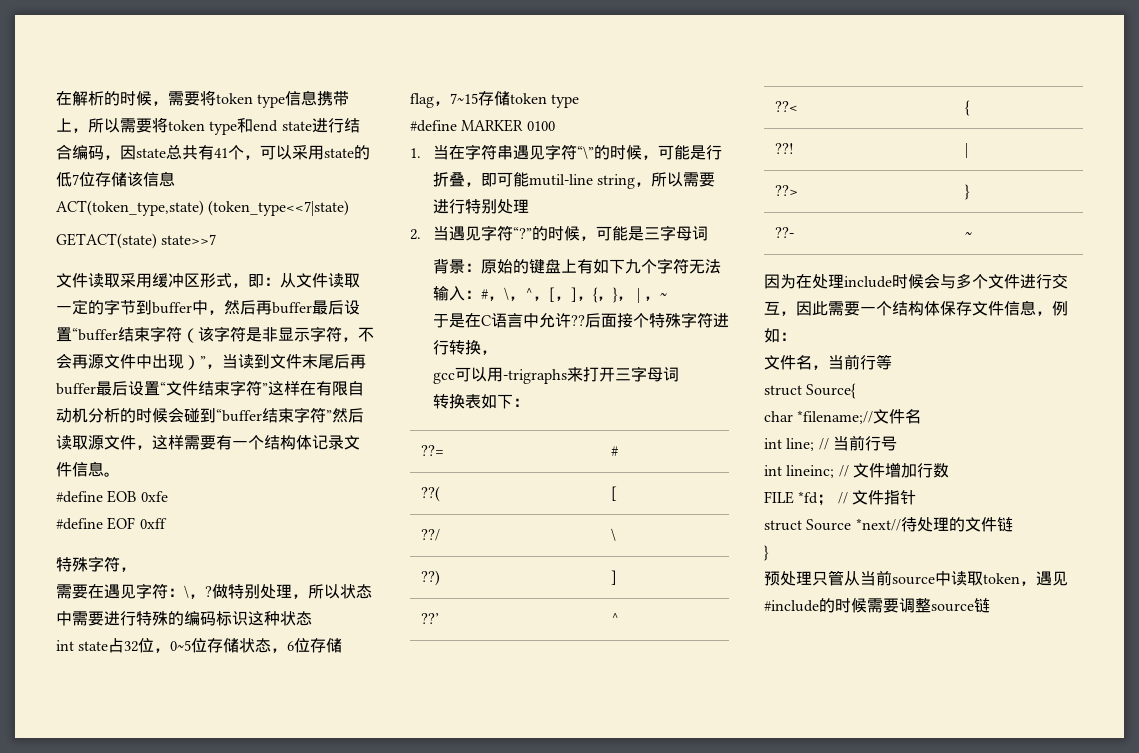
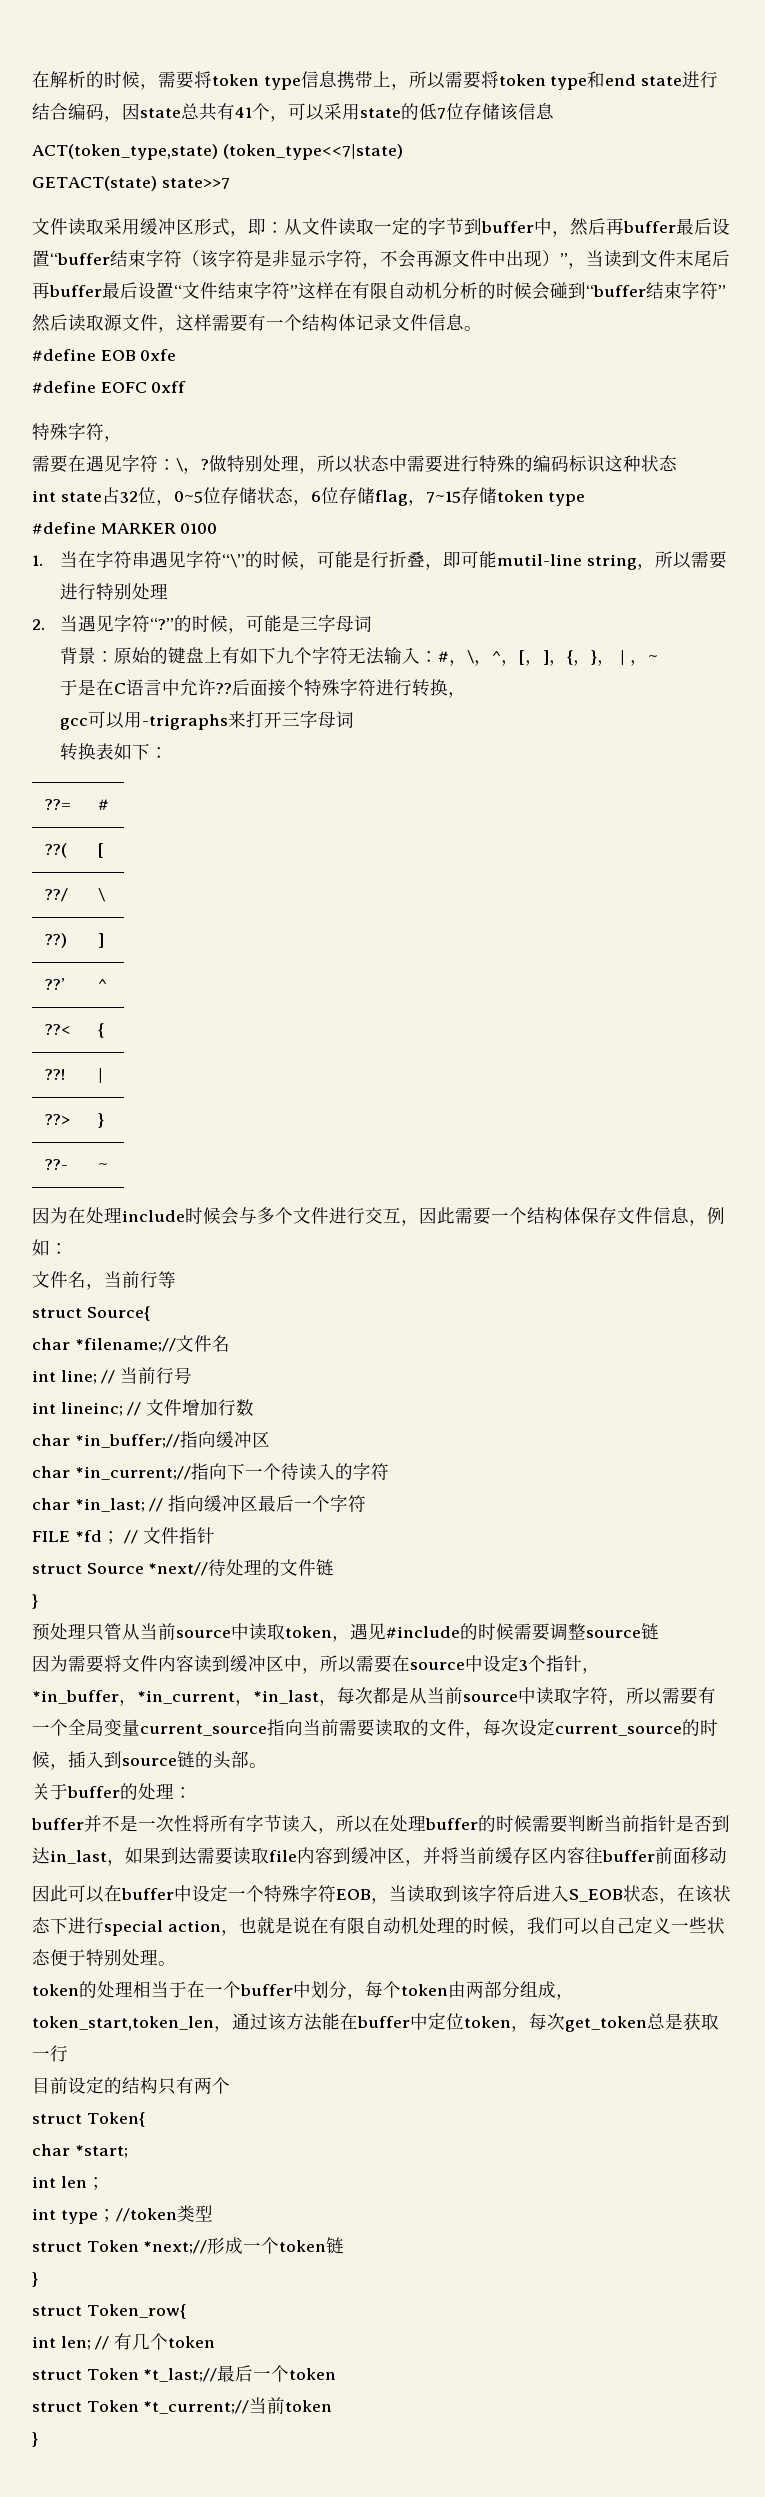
- #define EOF 0xff
+ #define EOFC 0xff
+ char *in_buffer;//指向缓冲区
+ char *in_current;//指向下一个待读入的字符
+ char *in_last; // 指向缓冲区最后一个字符
+ 因为需要将文件内容读到缓冲区中，所以需要在source中设定3个指针，
+ *in_buffer，*in_current，*in_last，每次都是从当前source中读取字符，所以需要有一个全局变量current_source指向当前需要读取的文件，每次设定current_source的时候，插入到source链的头部。
+ 关于buffer的处理：
+ buffer并不是一次性将所有字节读入，所以在处理buffer的时候需要判断当前指针是否到达in_last，如果到达需要读取file内容到缓冲区，并将当前缓存区内容往buffer前面移动
+ 因此可以在buffer中设定一个特殊字符EOB，当读取到该字符后进入S_EOB状态，在该状态下进行special action，也就是说在有限自动机处理的时候，我们可以自己定义一些状态便于特别处理。
+ token的处理相当于在一个buffer中划分，每个token由两部分组成，token_start,token_len，通过该方法能在buffer中定位token，每次get_token总是获取一行
+ 目前设定的结构只有两个
+ struct Token{
+ char *start;
+ int len；
+ int type；//token类型
+ struct Token *next;//形成一个token链
+ }
+ struct Token_row{
+ int len; // 有几个token
+ struct Token *t_last;//最后一个token
+ struct Token *t_current;//当前token
+ }

